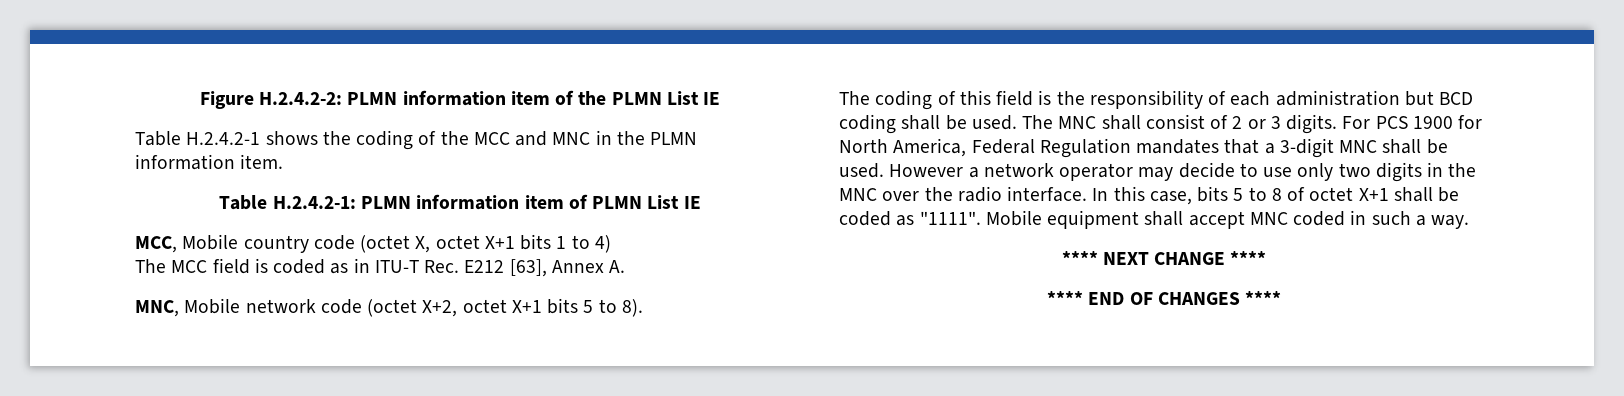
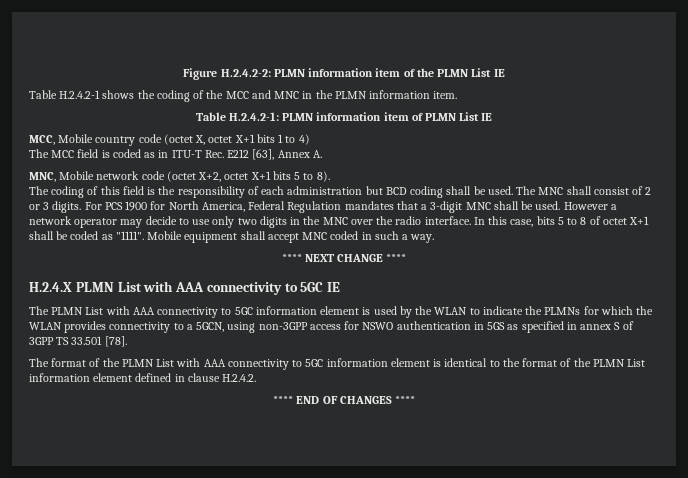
+ H.2.4.X PLMN List with AAA connectivity to 5GC IE
+ The PLMN List with AAA connectivity to 5GC information element is used by the WLAN to indicate the PLMNs for which the WLAN provides connectivity to a 5GCN, using non-3GPP access for NSWO authentication in 5GS as specified in annex S of 3GPP TS 33.501 [78].
+ The format of the PLMN List with AAA connectivity to 5GC information element is identical to the format of the PLMN List information element defined in clause H.2.4.2.

